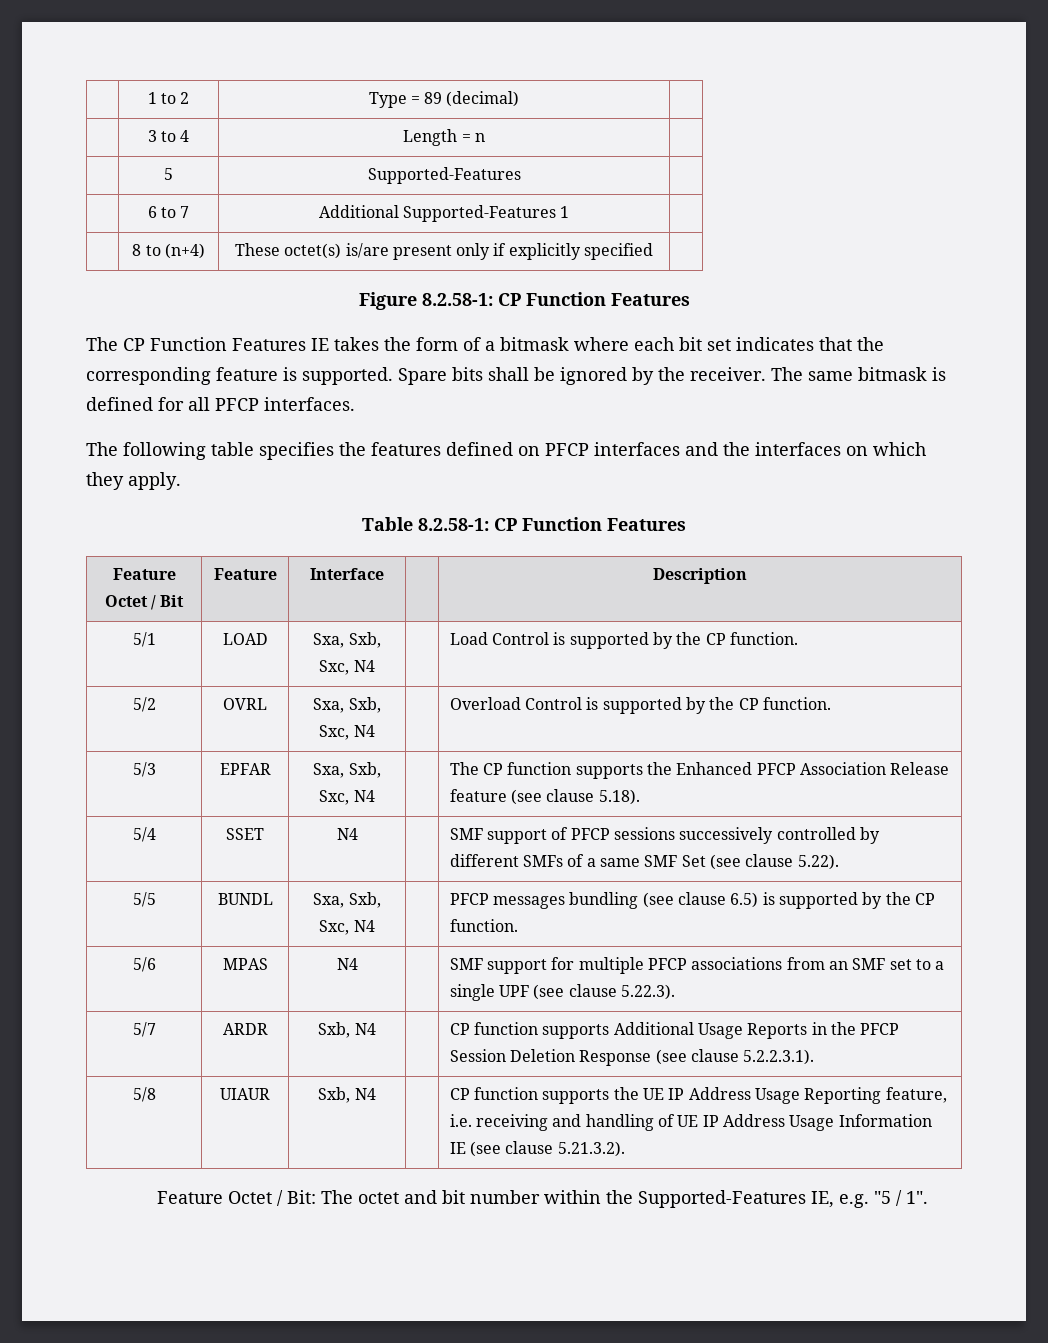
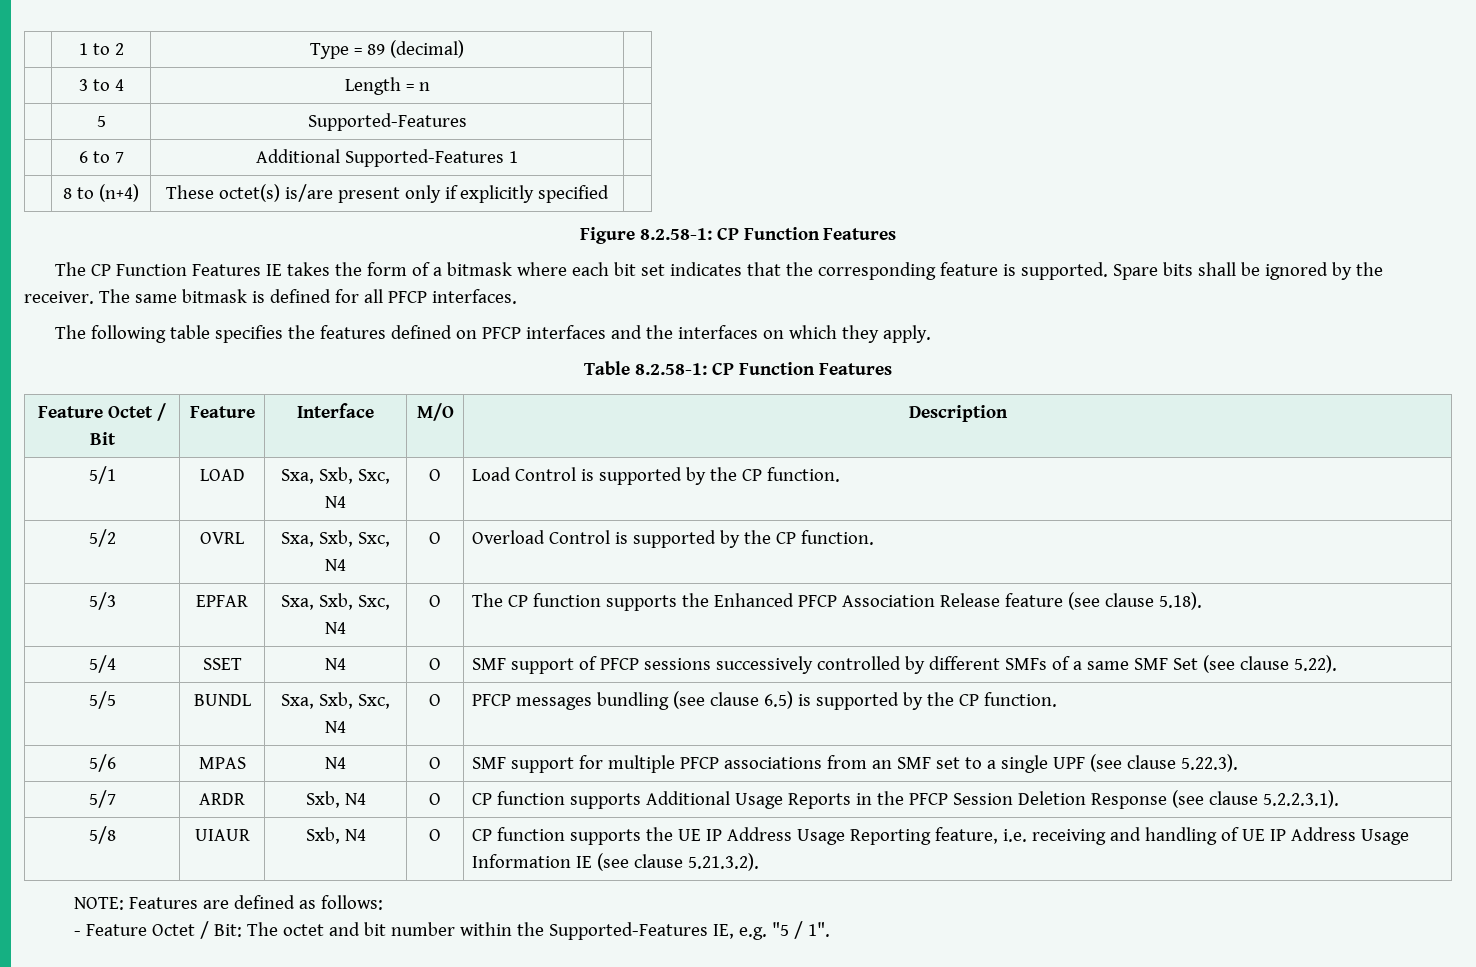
- Feature Octet / Bit | Feature | Interface | | Description
+ Feature Octet / Bit | Feature | Interface | M/O | Description
- 5/1 | LOAD | Sxa, Sxb, Sxc, N4 | | Load Control is supported by the CP function.
+ 5/1 | LOAD | Sxa, Sxb, Sxc, N4 | O | Load Control is supported by the CP function.
- 5/2 | OVRL | Sxa, Sxb, Sxc, N4 | | Overload Control is supported by the CP function.
+ 5/2 | OVRL | Sxa, Sxb, Sxc, N4 | O | Overload Control is supported by the CP function.
- 5/3 | EPFAR | Sxa, Sxb, Sxc, N4 | | The CP function supports the Enhanced PFCP Association Release feature (see clause 5.18).
+ 5/3 | EPFAR | Sxa, Sxb, Sxc, N4 | O | The CP function supports the Enhanced PFCP Association Release feature (see clause 5.18).
- 5/4 | SSET | N4 | | SMF support of PFCP sessions successively controlled by different SMFs of a same SMF Set (see clause 5.22).
+ 5/4 | SSET | N4 | O | SMF support of PFCP sessions successively controlled by different SMFs of a same SMF Set (see clause 5.22).
- 5/5 | BUNDL | Sxa, Sxb, Sxc, N4 | | PFCP messages bundling (see clause 6.5) is supported by the CP function.
+ 5/5 | BUNDL | Sxa, Sxb, Sxc, N4 | O | PFCP messages bundling (see clause 6.5) is supported by the CP function.
- 5/6 | MPAS | N4 | | SMF support for multiple PFCP associations from an SMF set to a single UPF (see clause 5.22.3).
+ 5/6 | MPAS | N4 | O | SMF support for multiple PFCP associations from an SMF set to a single UPF (see clause 5.22.3).
- 5/7 | ARDR | Sxb, N4 | | CP function supports Additional Usage Reports in the PFCP Session Deletion Response (see clause 5.2.2.3.1).
+ 5/7 | ARDR | Sxb, N4 | O | CP function supports Additional Usage Reports in the PFCP Session Deletion Response (see clause 5.2.2.3.1).
- 5/8 | UIAUR | Sxb, N4 | | CP function supports the UE IP Address Usage Reporting feature, i.e. receiving and handling of UE IP Address Usage Information IE (see clause 5.21.3.2).
+ 5/8 | UIAUR | Sxb, N4 | O | CP function supports the UE IP Address Usage Reporting feature, i.e. receiving and handling of UE IP Address Usage Information IE (see clause 5.21.3.2).
- Feature Octet / Bit: The octet and bit number within the Supported-Features IE, e.g. "5 / 1".
+ NOTE: Features are defined as follows:
+ - Feature Octet / Bit: The octet and bit number within the Supported-Features IE, e.g. "5 / 1".

